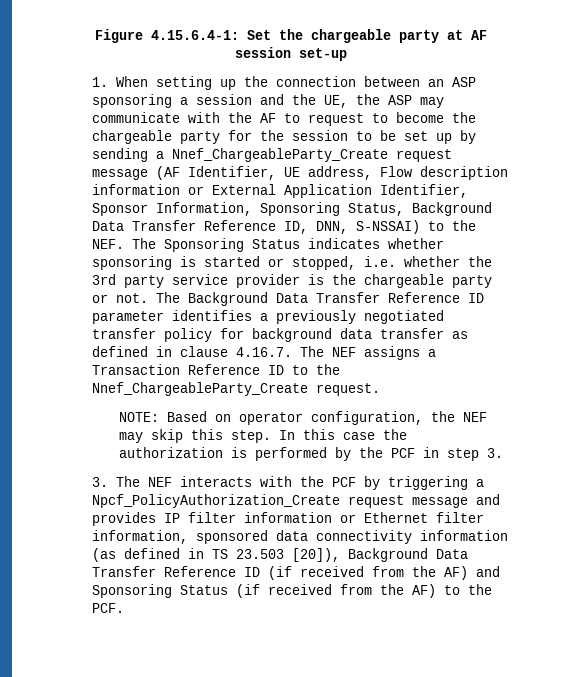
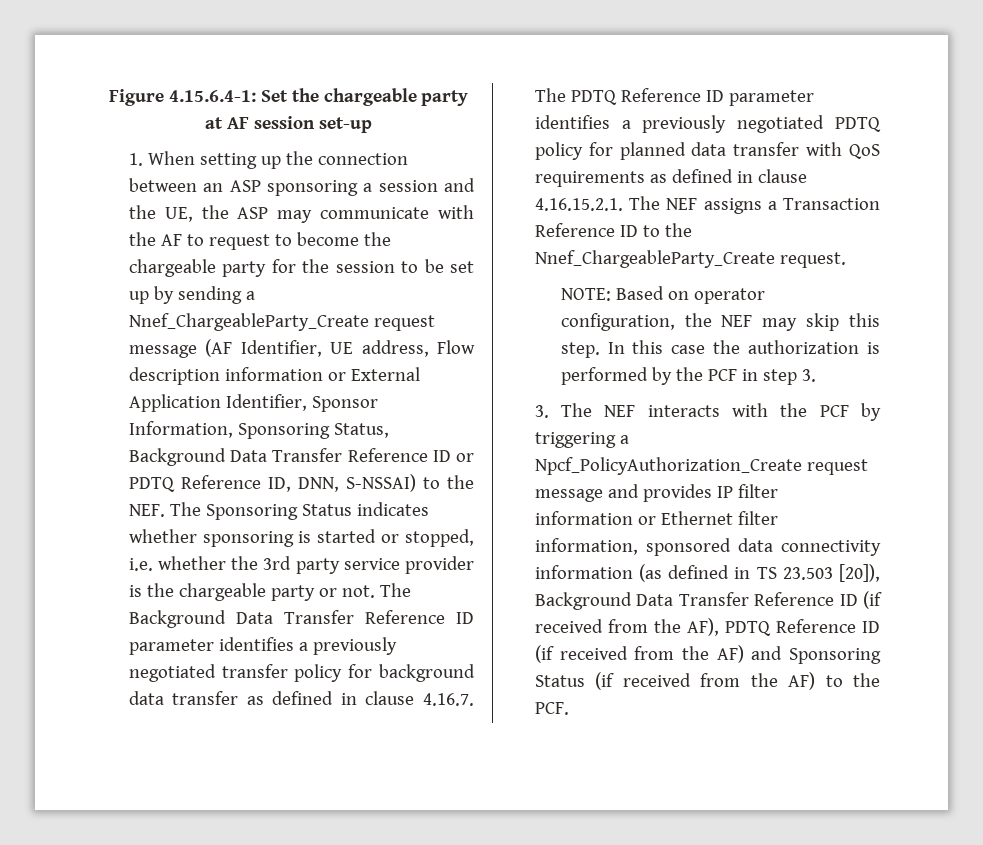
- 1. When setting up the connection between an ASP sponsoring a session and the UE, the ASP may communicate with the AF to request to become the chargeable party for the session to be set up by sending a Nnef_ChargeableParty_Create request message (AF Identifier, UE address, Flow description information or External Application Identifier, Sponsor Information, Sponsoring Status, Background Data Transfer Reference ID, DNN, S-NSSAI) to the NEF. The Sponsoring Status indicates whether sponsoring is started or stopped, i.e. whether the 3rd party service provider is the chargeable party or not.
+ 1. When setting up the connection between an ASP sponsoring a session and the UE, the ASP may communicate with the AF to request to become the chargeable party for the session to be set up by sending a Nnef_ChargeableParty_Create request message (AF Identifier, UE address, Flow description information or External Application Identifier, Sponsor Information, Sponsoring Status, Background Data Transfer Reference ID or PDTQ Reference ID, DNN, S-NSSAI) to the NEF. The Sponsoring Status indicates whether sponsoring is started or stopped, i.e. whether the 3rd party service provider is the chargeable party or not.
- The Background Data Transfer Reference ID parameter identifies a previously negotiated transfer policy for background data transfer as defined in clause 4.16.7. The NEF assigns a Transaction Reference ID to the Nnef_ChargeableParty_Create request.
+ The Background Data Transfer Reference ID parameter identifies a previously negotiated transfer policy for background data transfer as defined in clause 4.16.7. The PDTQ Reference ID parameter identifies a previously negotiated PDTQ policy for planned data transfer with QoS requirements as defined in clause 4.16.15.2.1. The NEF assigns a Transaction Reference ID to the Nnef_ChargeableParty_Create request.
- 3. The NEF interacts with the PCF by triggering a Npcf_PolicyAuthorization_Create request message and provides IP filter information or Ethernet filter information, sponsored data connectivity information (as defined in TS 23.503 [20]), Background Data Transfer Reference ID (if received from the AF) and Sponsoring Status (if received from the AF) to the PCF.
+ 3. The NEF interacts with the PCF by triggering a Npcf_PolicyAuthorization_Create request message and provides IP filter information or Ethernet filter information, sponsored data connectivity information (as defined in TS 23.503 [20]), Background Data Transfer Reference ID (if received from the AF), PDTQ Reference ID (if received from the AF) and Sponsoring Status (if received from the AF) to the PCF.

